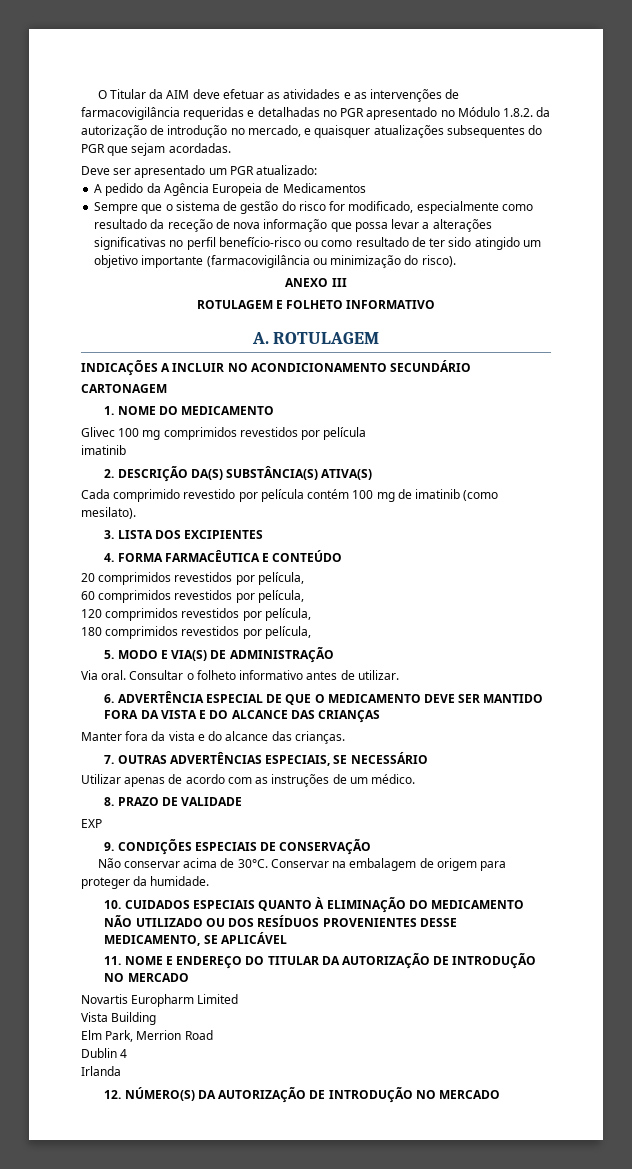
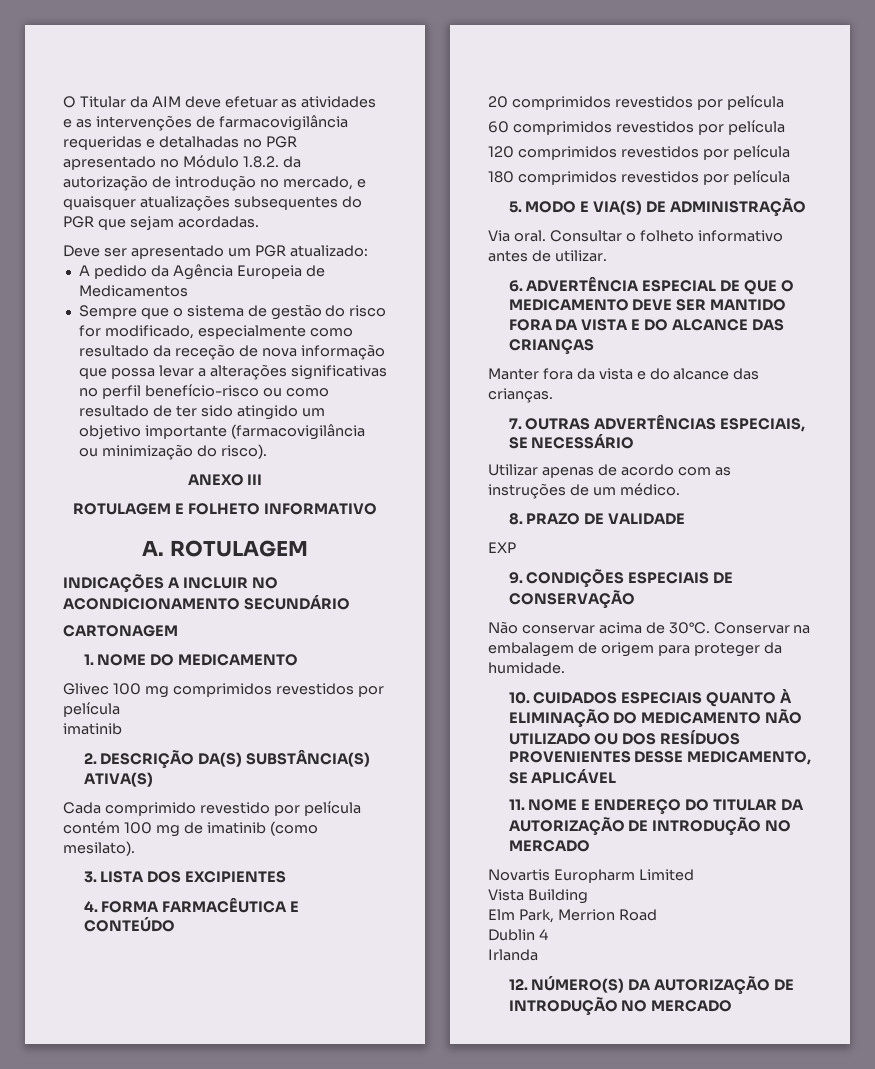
- 20 comprimidos revestidos por película,
+ 20 comprimidos revestidos por película
- 60 comprimidos revestidos por película,
+ 60 comprimidos revestidos por película
- 120 comprimidos revestidos por película,
+ 120 comprimidos revestidos por película
- 180 comprimidos revestidos por película,
+ 180 comprimidos revestidos por película

